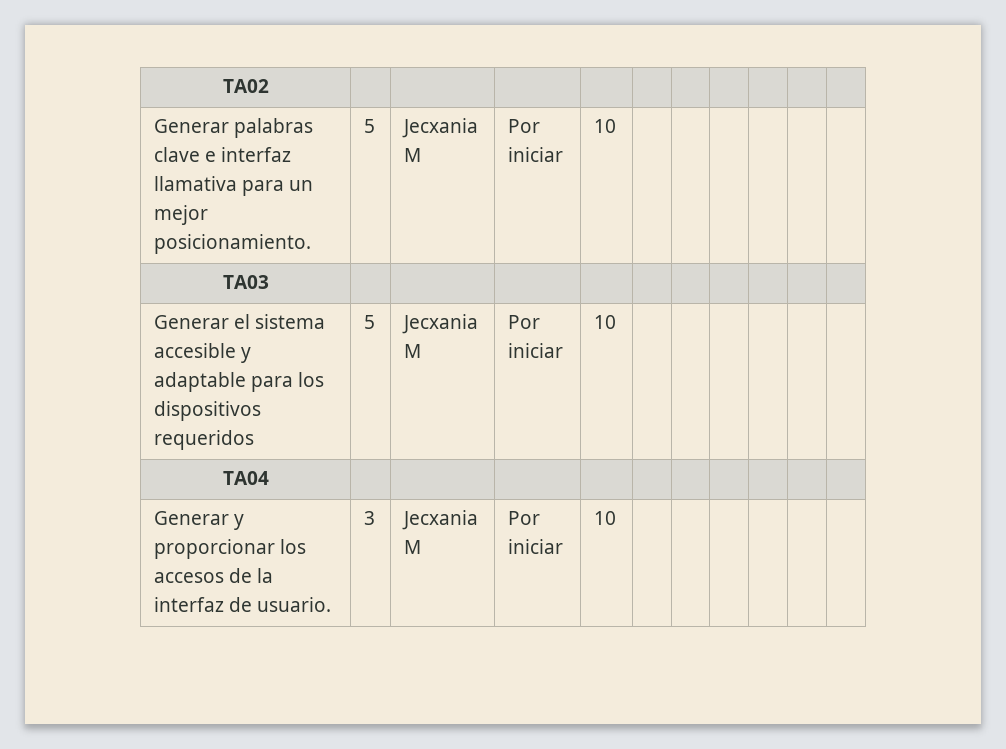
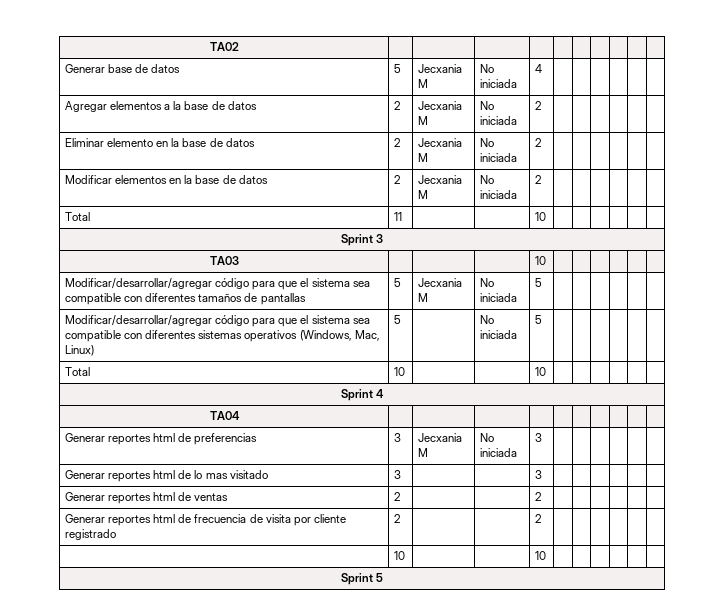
- Generar palabras clave e interfaz llamativa para un mejor posicionamiento. | 5 | Jecxania M | Por iniciar | 10 | | | | | |
+ Generar base de datos | 5 | Jecxania M | No iniciada | 4 | | | | | |
+ Agregar elementos a la base de datos | 2 | Jecxania M | No iniciada | 2 | | | | | |
+ Eliminar elemento en la base de datos | 2 | Jecxania M | No iniciada | 2 | | | | | |
+ Modificar elementos en la base de datos | 2 | Jecxania M | No iniciada | 2 | | | | | |
+ Total | 11 | | | 10 | | | | | |
+ Sprint 3
- TA03 | | | | | | | | | |
- Generar el sistema accesible y adaptable para los dispositivos requeridos | 5 | Jecxania M | Por iniciar | 10 | | | | | |
+ TA03 | | | | 10 | | | | | |
+ Modificar/desarrollar/agregar código para que el sistema sea compatible con diferentes tamaños de pantallas | 5 | Jecxania M | No iniciada | 5 | | | | | |
+ Modificar/desarrollar/agregar código para que el sistema sea compatible con diferentes sistemas operativos (Windows, Mac, Linux) | 5 | | No iniciada | 5 | | | | | |
+ Total | 10 | | | 10 | | | | | |
+ Sprint 4
  TA04 | | | | | | | | | |
- Generar y proporcionar los accesos de la interfaz de usuario. | 3 | Jecxania M | Por iniciar | 10 | | | | | |
+ Generar reportes html de preferencias | 3 | Jecxania M | No iniciada | 3 | | | | | |
+ Generar reportes html de lo mas visitado | 3 | | | 3 | | | | | |
+ Generar reportes html de ventas | 2 | | | 2 | | | | | |
+ Generar reportes html de frecuencia de visita por cliente registrado | 2 | | | 2 | | | | | |
+ | 10 | | | 10 | | | | | |
+ Sprint 5

